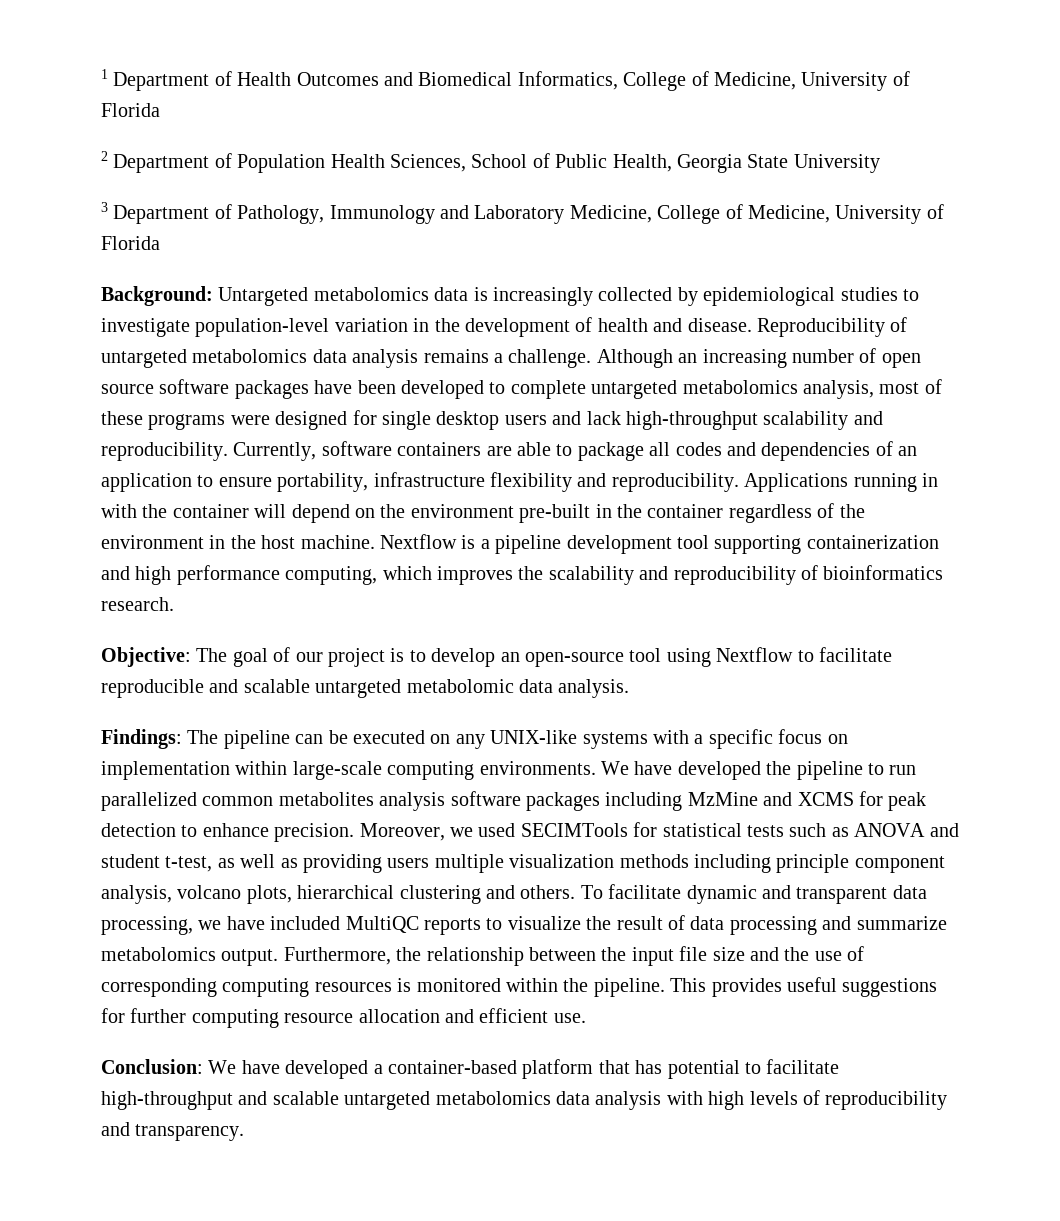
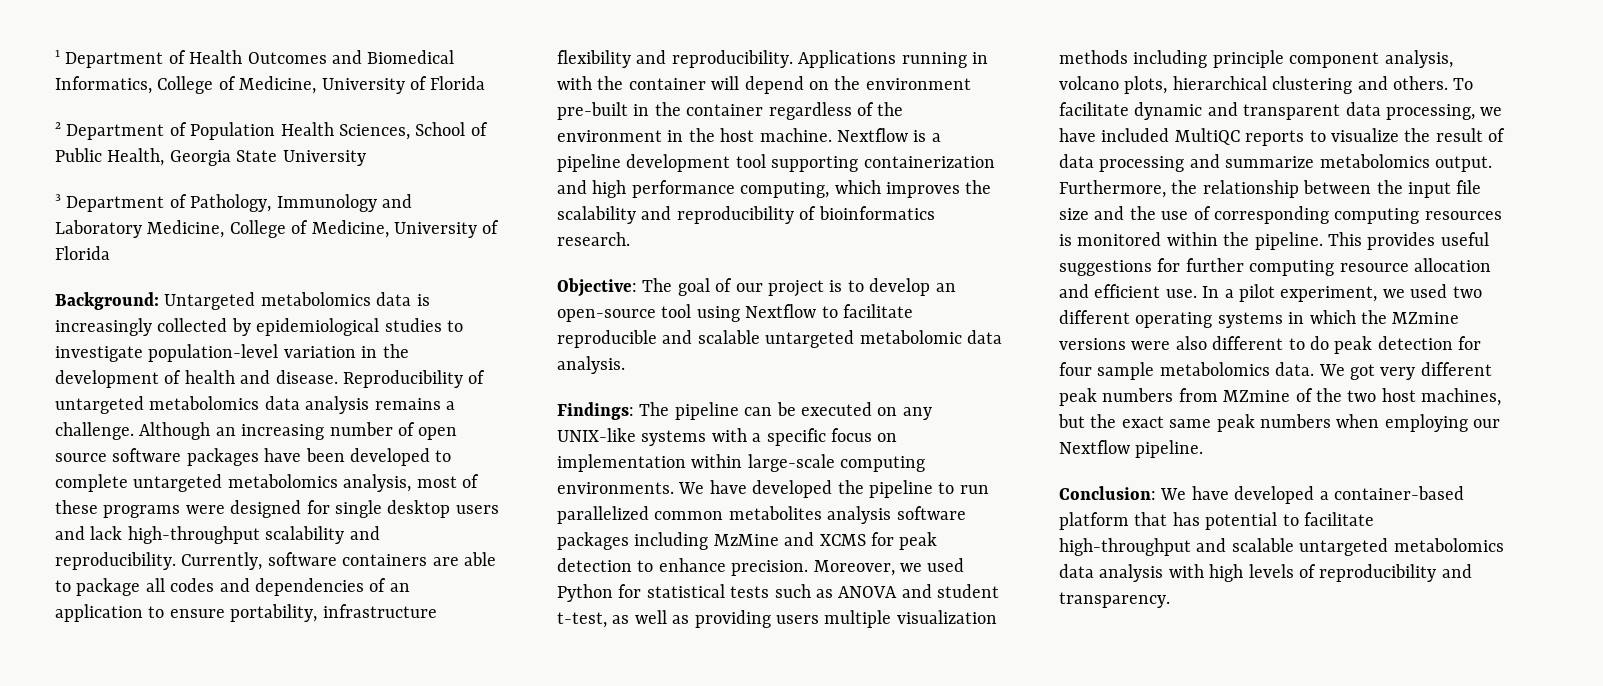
- Moreover, we used SECIMTools for statistical tests such as ANOVA and student t-test, as well as providing users multiple visualization methods including principle component analysis, volcano plots, hierarchical clustering and others.
+ Moreover, we used Python for statistical tests such as ANOVA and student t-test, as well as providing users multiple visualization methods including principle component analysis, volcano plots, hierarchical clustering and others.
+ In a pilot experiment, we used two different operating systems in which the MZmine versions were also different to do peak detection for four sample metabolomics data. We got very different peak numbers from MZmine of the two host machines, but the exact same peak numbers when employing our Nextflow pipeline.

